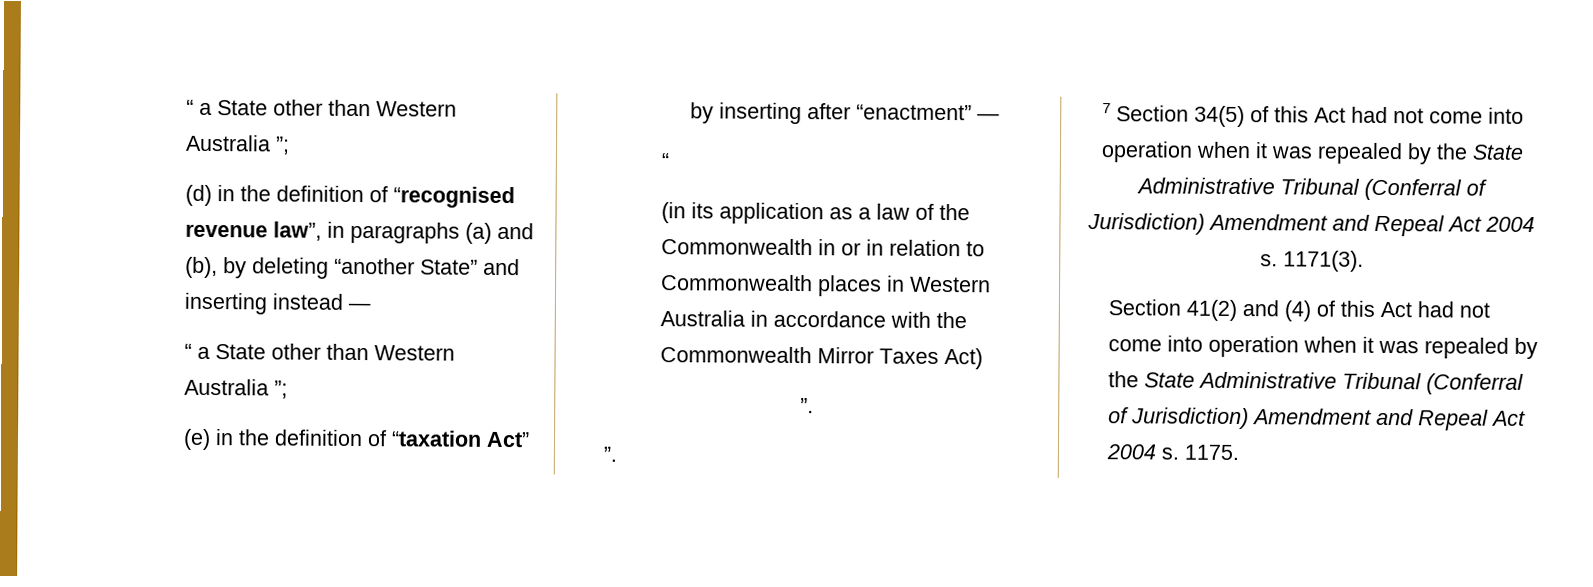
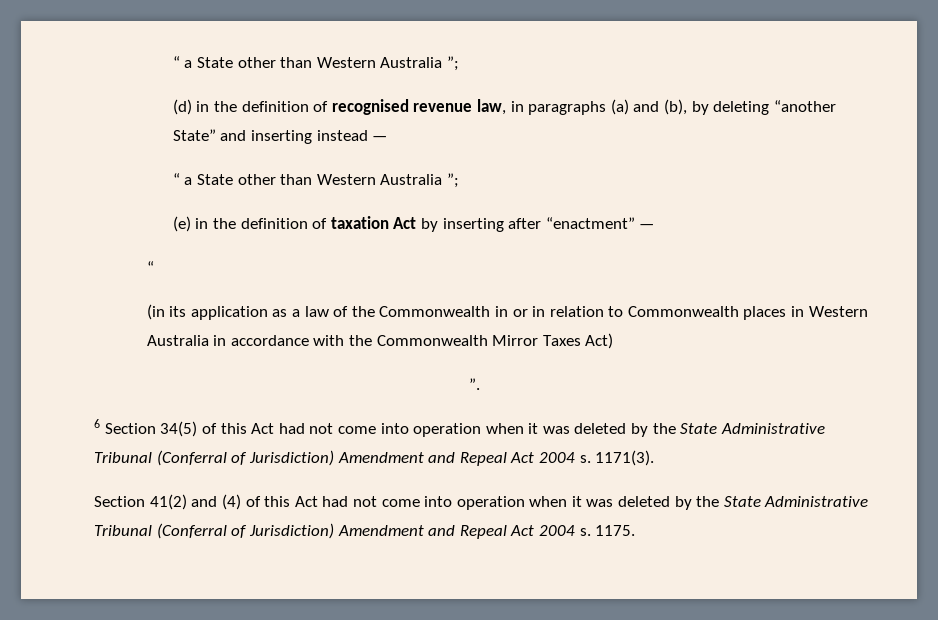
- (d) in the definition of “recognised revenue law”, in paragraphs (a) and (b), by deleting “another State” and inserting instead —
+ (d) in the definition of recognised revenue law, in paragraphs (a) and (b), by deleting “another State” and inserting instead —
- (e) in the definition of “taxation Act” by inserting after “enactment” —
+ (e) in the definition of taxation Act by inserting after “enactment” —
  (in its application as a law of the Commonwealth in or in relation to Commonwealth places in Western Australia in accordance with the Commonwealth Mirror Taxes Act)
  ”.
- ”.
- 7 Section 34(5) of this Act had not come into operation when it was repealed by the State Administrative Tribunal (Conferral of Jurisdiction) Amendment and Repeal Act 2004 s.
+ 6 Section 34(5) of this Act had not come into operation when it was deleted by the State Administrative Tribunal (Conferral of Jurisdiction) Amendment and Repeal Act 2004 s.
- Section 41(2) and (4) of this Act had not come into operation when it was repealed by the State Administrative Tribunal (Conferral of Jurisdiction) Amendment and Repeal Act 2004 s.
+ Section 41(2) and (4) of this Act had not come into operation when it was deleted by the State Administrative Tribunal (Conferral of Jurisdiction) Amendment and Repeal Act 2004 s.

